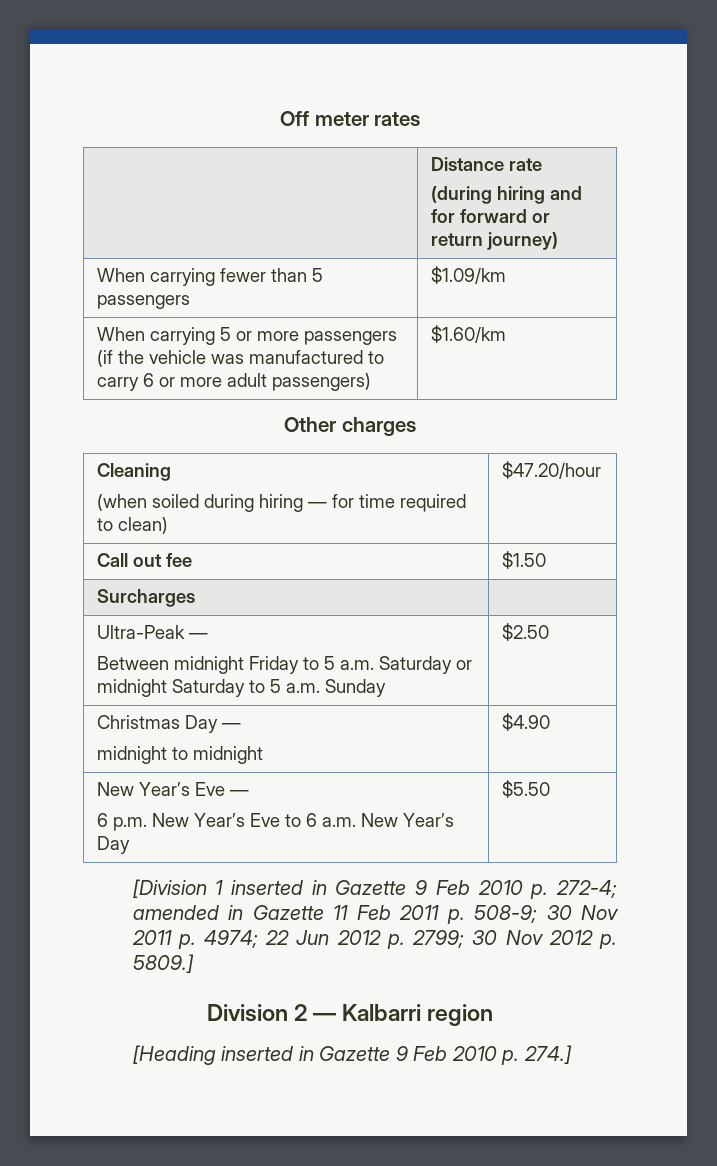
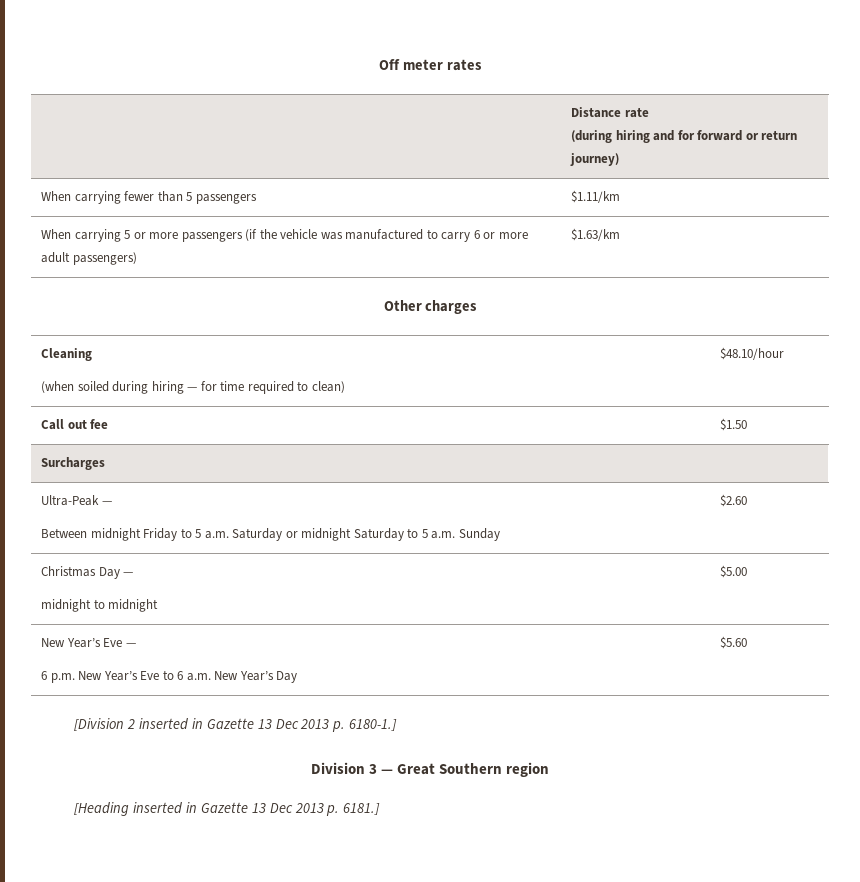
- When carrying fewer than 5 passengers | $1.09/km
+ When carrying fewer than 5 passengers | $1.11/km
- When carrying 5 or more passengers (if the vehicle was manufactured to carry 6 or more adult passengers) | $1.60/km
+ When carrying 5 or more passengers (if the vehicle was manufactured to carry 6 or more adult passengers) | $1.63/km
  Cleaning
- (when soiled during hiring — for time required to clean) | $47.20/hour
+ (when soiled during hiring — for time required to clean) | $48.10/hour
  Ultra-Peak —
- Between midnight Friday to 5 a.m. Saturday or midnight Saturday to 5 a.m. Sunday | $2.50
+ Between midnight Friday to 5 a.m. Saturday or midnight Saturday to 5 a.m. Sunday | $2.60
  Christmas Day —
- midnight to midnight | $4.90
+ midnight to midnight | $5.00
  New Year’s Eve —
- 6 p.m. New Year’s Eve to 6 a.m. New Year’s Day | $5.50
+ 6 p.m. New Year’s Eve to 6 a.m. New Year’s Day | $5.60
- [Division 1 inserted in Gazette 9 Feb 2010 p. 272-4; amended in Gazette 11 Feb 2011 p. 508-9; 30 Nov 2011 p. 4974; 22 Jun 2012 p. 2799; 30 Nov 2012 p. 5809.]
- Division 2 — Kalbarri region
+ [Division 2 inserted in Gazette 13 Dec 2013 p. 6180-1.]
+ Division 3 — Great Southern region
- [Heading inserted in Gazette 9 Feb 2010 p. 274.]
+ [Heading inserted in Gazette 13 Dec 2013 p. 6181.]

